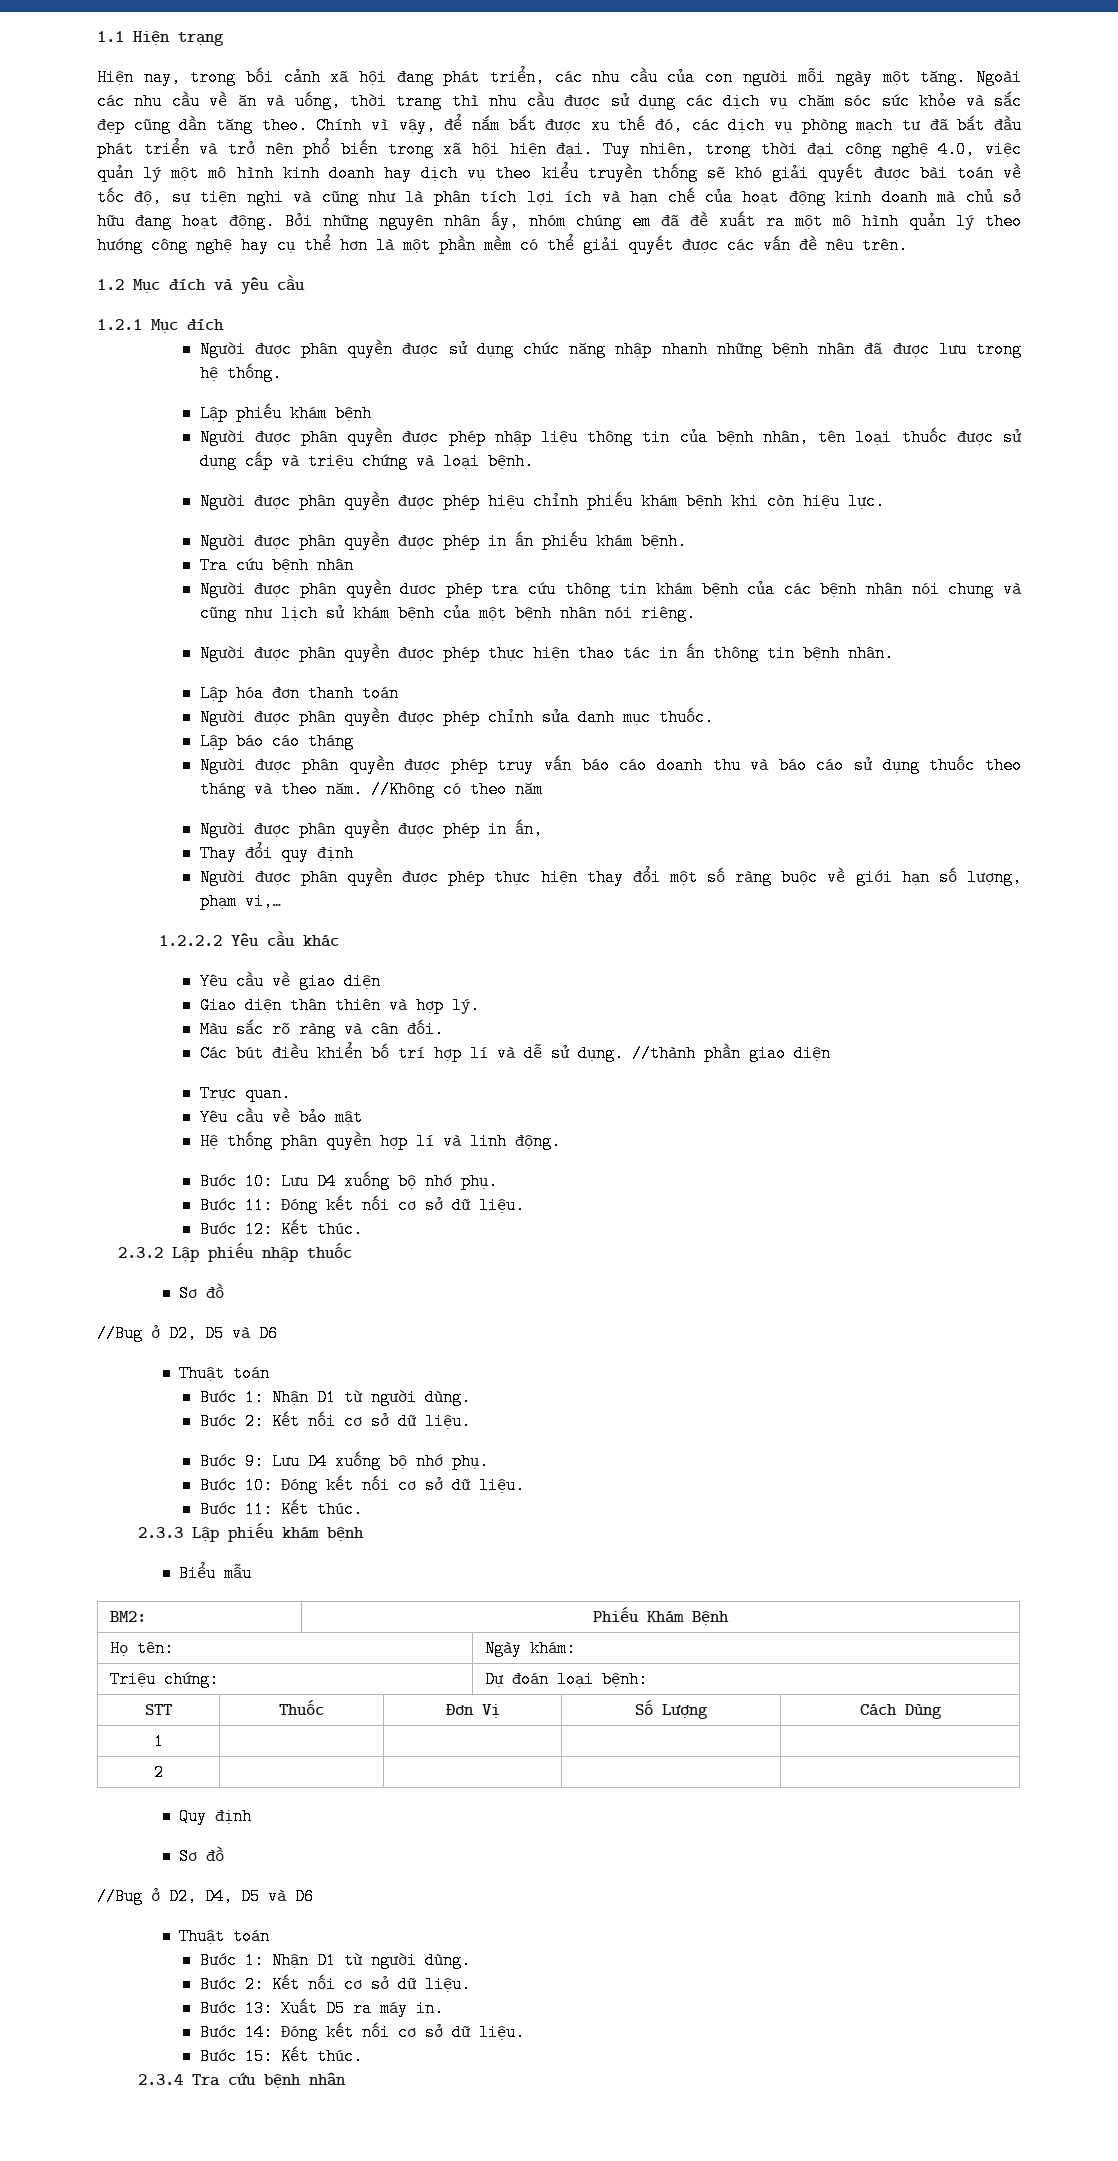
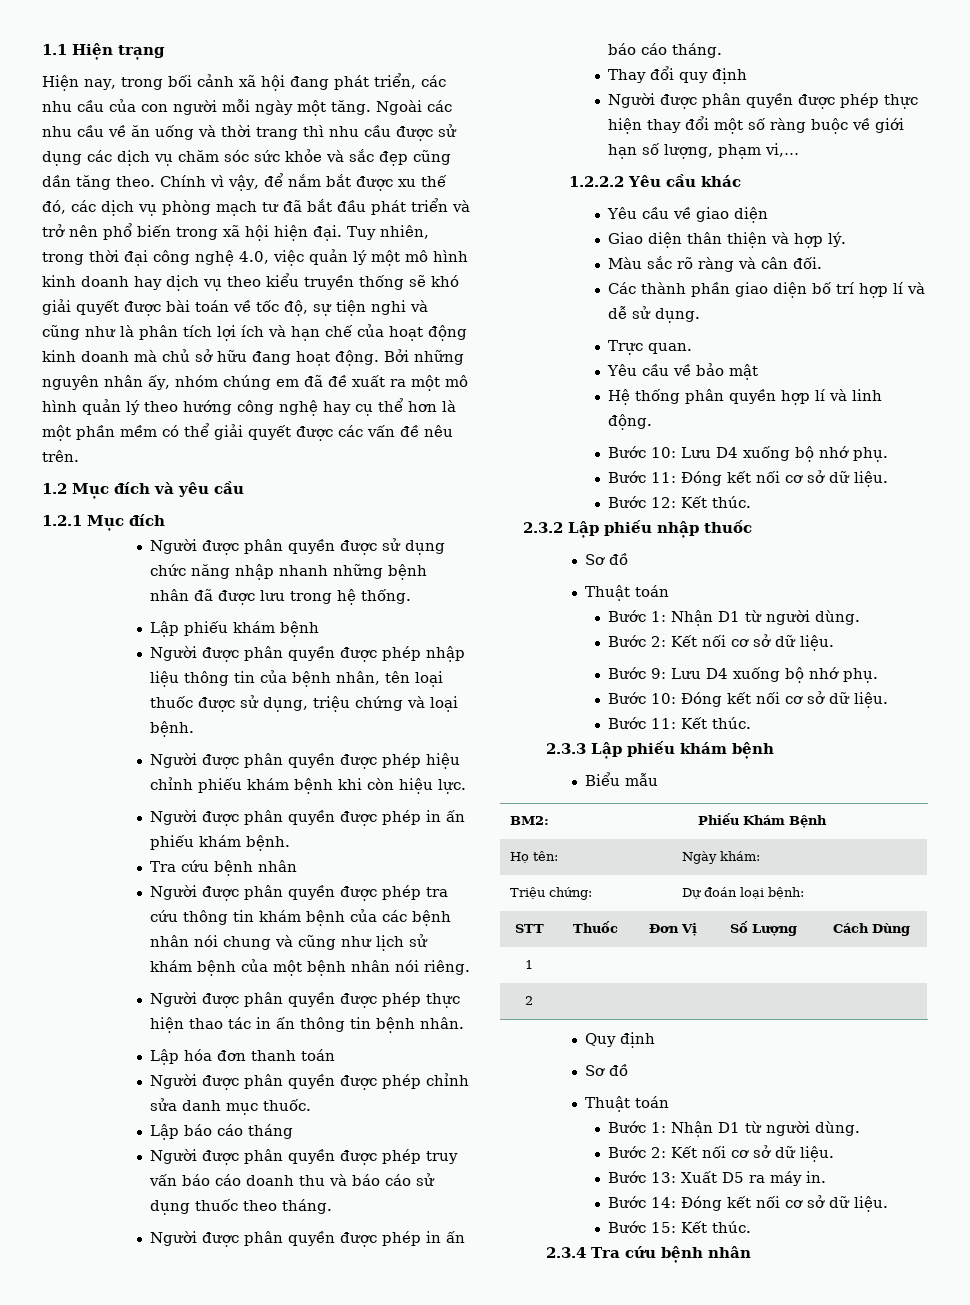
- Ngoài các nhu cầu về ăn và uống, thời trang thì nhu cầu được sử dụng các dịch vụ chăm sóc sức khỏe và sắc đẹp cũng dần tăng theo.
+ Ngoài các nhu cầu về ăn uống và thời trang thì nhu cầu được sử dụng các dịch vụ chăm sóc sức khỏe và sắc đẹp cũng dần tăng theo.
- Người được phân quyền được phép nhập liệu thông tin của bệnh nhân, tên loại thuốc được sử dụng cấp và triệu chứng và loại bệnh.
+ Người được phân quyền được phép nhập liệu thông tin của bệnh nhân, tên loại thuốc được sử dụng, triệu chứng và loại bệnh.
- Người được phân quyền dươc phép tra cứu thông tin khám bệnh của các bệnh nhân nói chung và cũng như lịch sử khám bệnh của một bệnh nhân nói riêng.
+ Người được phân quyền được phép tra cứu thông tin khám bệnh của các bệnh nhân nói chung và cũng như lịch sử khám bệnh của một bệnh nhân nói riêng.
- Người được phân quyền được phép truy vấn báo cáo doanh thu và báo cáo sử dụng thuốc theo tháng và theo năm. //Không có theo năm
- Người được phân quyền được phép in ấn,
+ Người được phân quyền được phép truy vấn báo cáo doanh thu và báo cáo sử dụng thuốc theo tháng.
+ Người được phân quyền được phép in ấn báo cáo tháng.
- Giao diện thân thiên và hợp lý.
+ Giao diện thân thiện và hợp lý.
- Các bút điều khiển bố trí hợp lí và dễ sử dụng. //thành phần giao diện
+ Các thành phần giao diện bố trí hợp lí và dễ sử dụng.
- //Bug ở D2, D5 và D6
- //Bug ở D2, D4, D5 và D6

